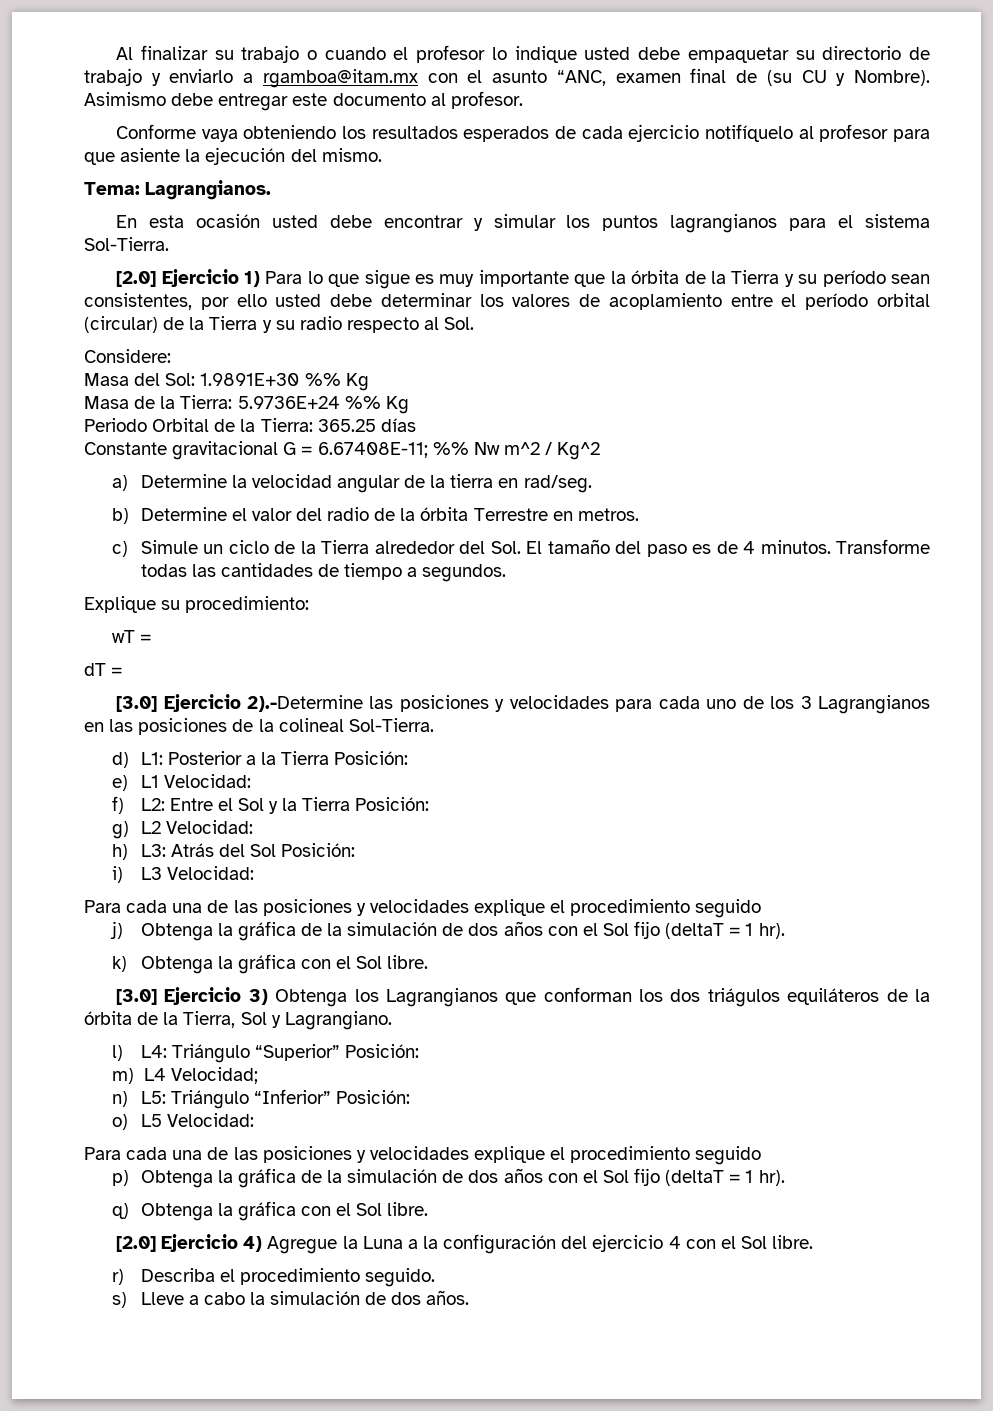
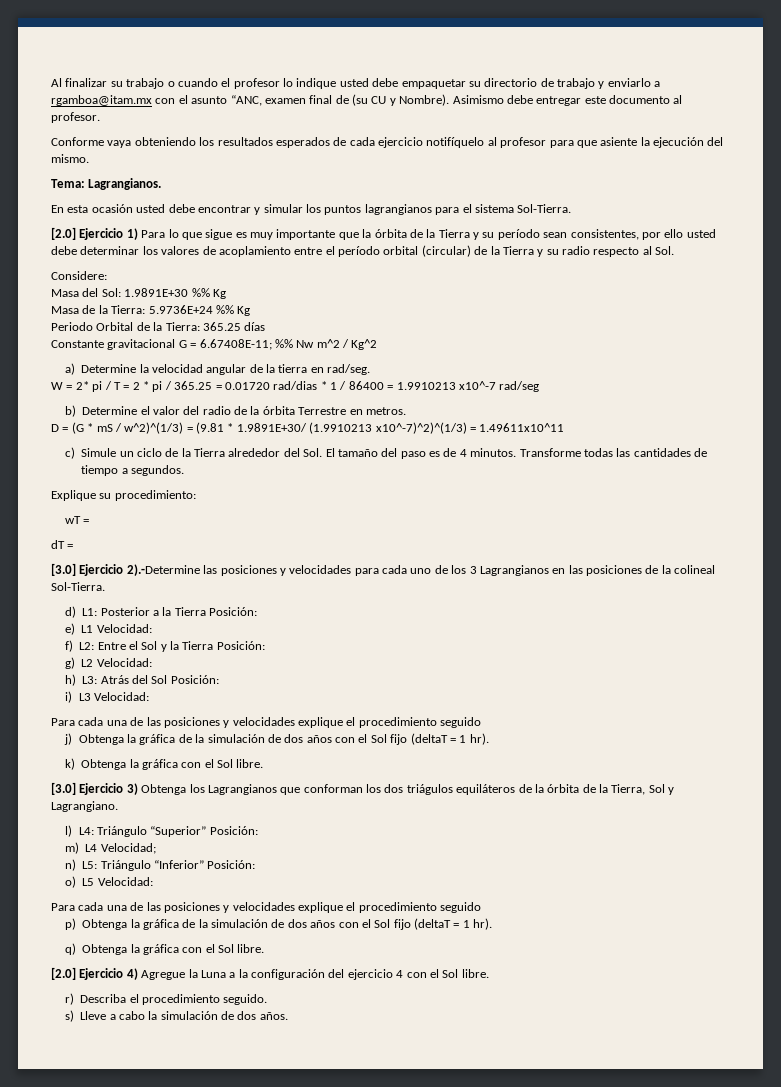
+ W = 2* pi / T = 2 * pi / 365.25 = 0.01720 rad/dias * 1 / 86400 = 1.9910213 x10^-7 rad/seg
+ D = (G * mS / w^2)^(1/3) = (9.81 * 1.9891E+30/ (1.9910213 x10^-7)^2)^(1/3) = 1.49611x10^11

